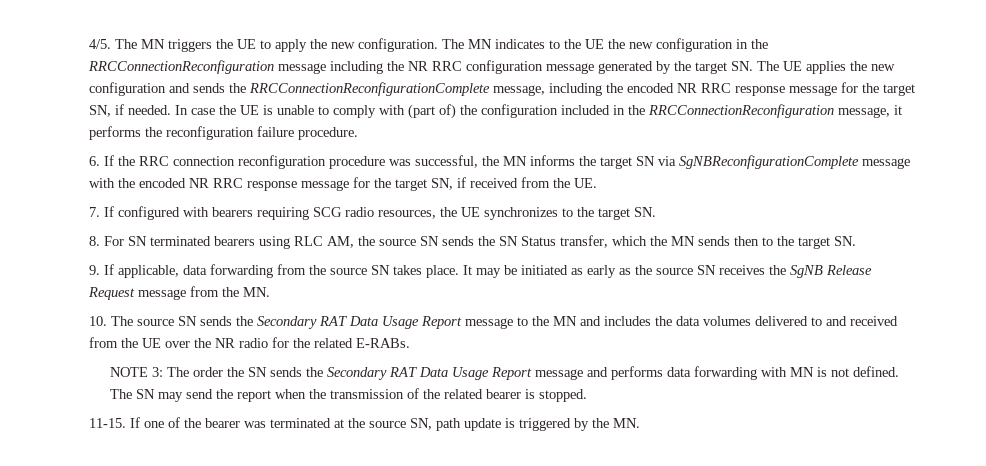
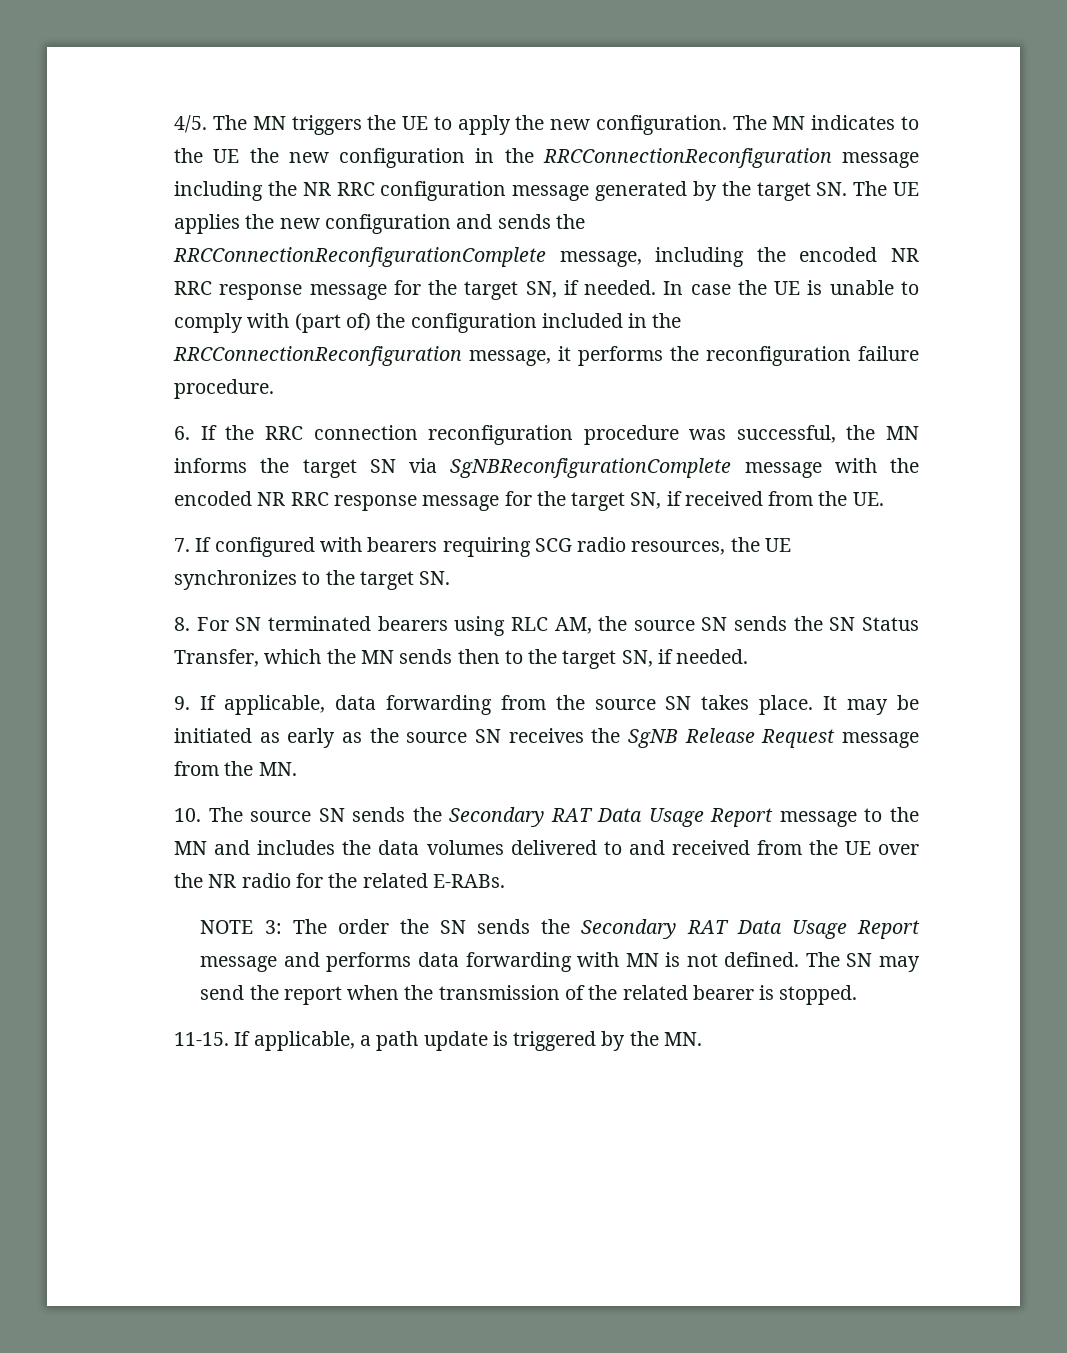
- 8. For SN terminated bearers using RLC AM, the source SN sends the SN Status transfer, which the MN sends then to the target SN.
+ 8. For SN terminated bearers using RLC AM, the source SN sends the SN Status Transfer, which the MN sends then to the target SN, if needed.
- If one of the bearer was terminated at the source SN, path update is triggered by the MN.
+ If applicable, a path update is triggered by the MN.

